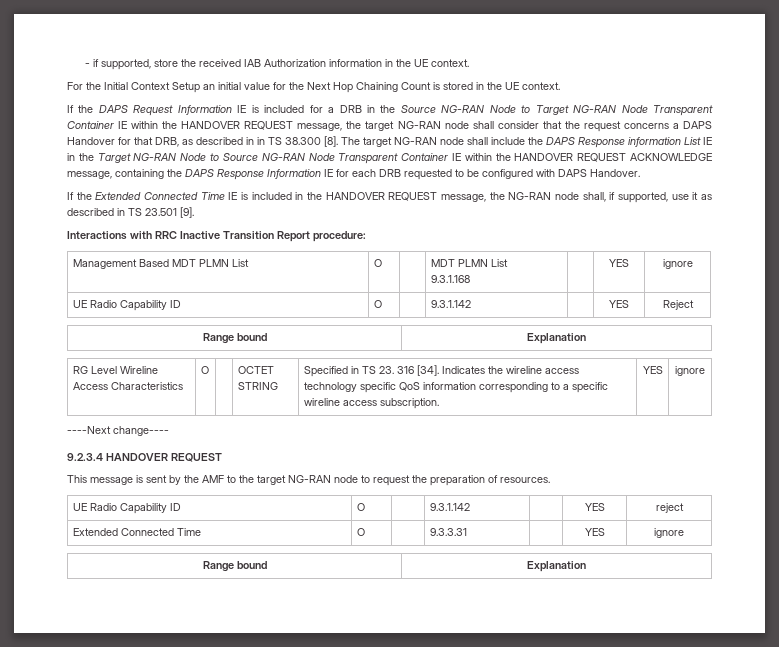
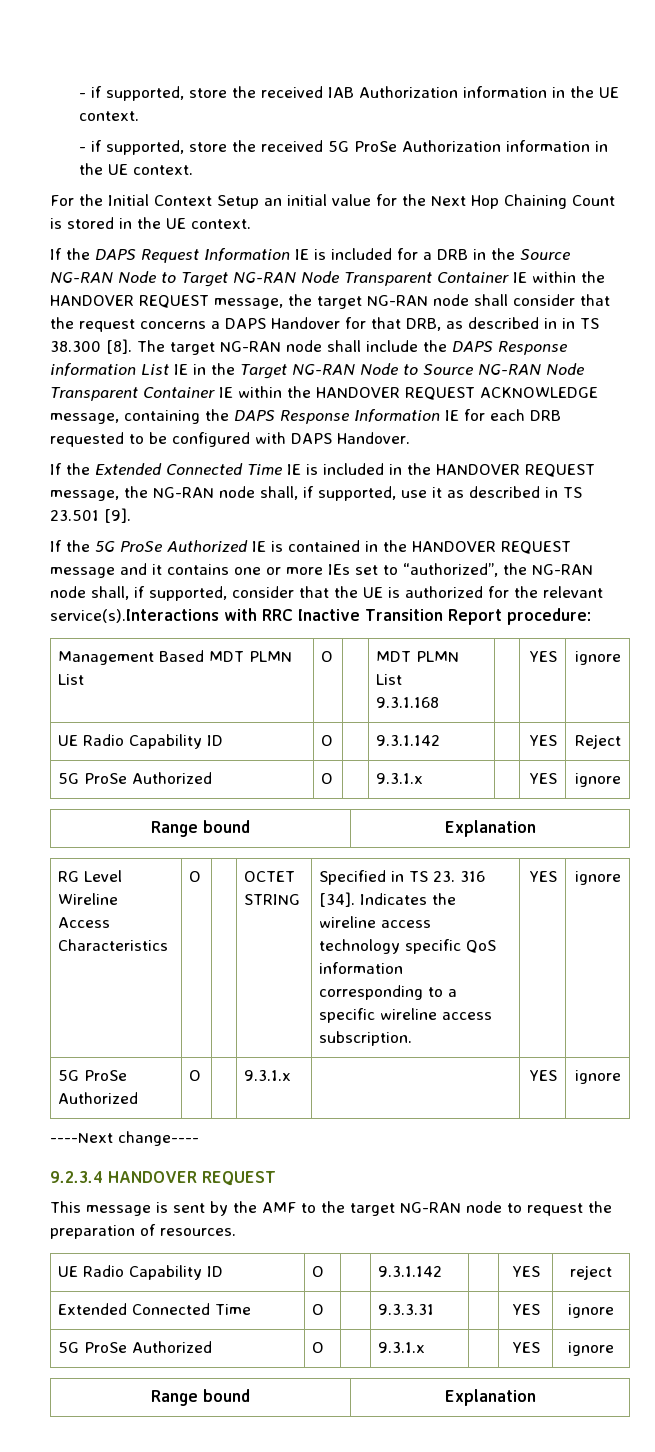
+ - if supported, store the received 5G ProSe Authorization information in the UE context.
- Interactions with RRC Inactive Transition Report procedure:
+ If the 5G ProSe Authorized IE is contained in the HANDOVER REQUEST message and it contains one or more IEs set to “authorized”, the NG-RAN node shall, if supported, consider that the UE is authorized for the relevant service(s).Interactions with RRC Inactive Transition Report procedure:
  UE Radio Capability ID | O | | 9.3.1.142 | | YES | Reject
+ 5G ProSe Authorized | O | | 9.3.1.x | | YES | ignore
  RG Level Wireline Access Characteristics | O | | OCTET STRING | Specified in TS 23. 316 [34]. Indicates the wireline access technology specific QoS information corresponding to a specific wireline access subscription. | YES | ignore
+ 5G ProSe Authorized | O | | 9.3.1.x | | YES | ignore
  Extended Connected Time | O | | 9.3.3.31 | | YES | ignore
+ 5G ProSe Authorized | O | | 9.3.1.x | | YES | ignore

